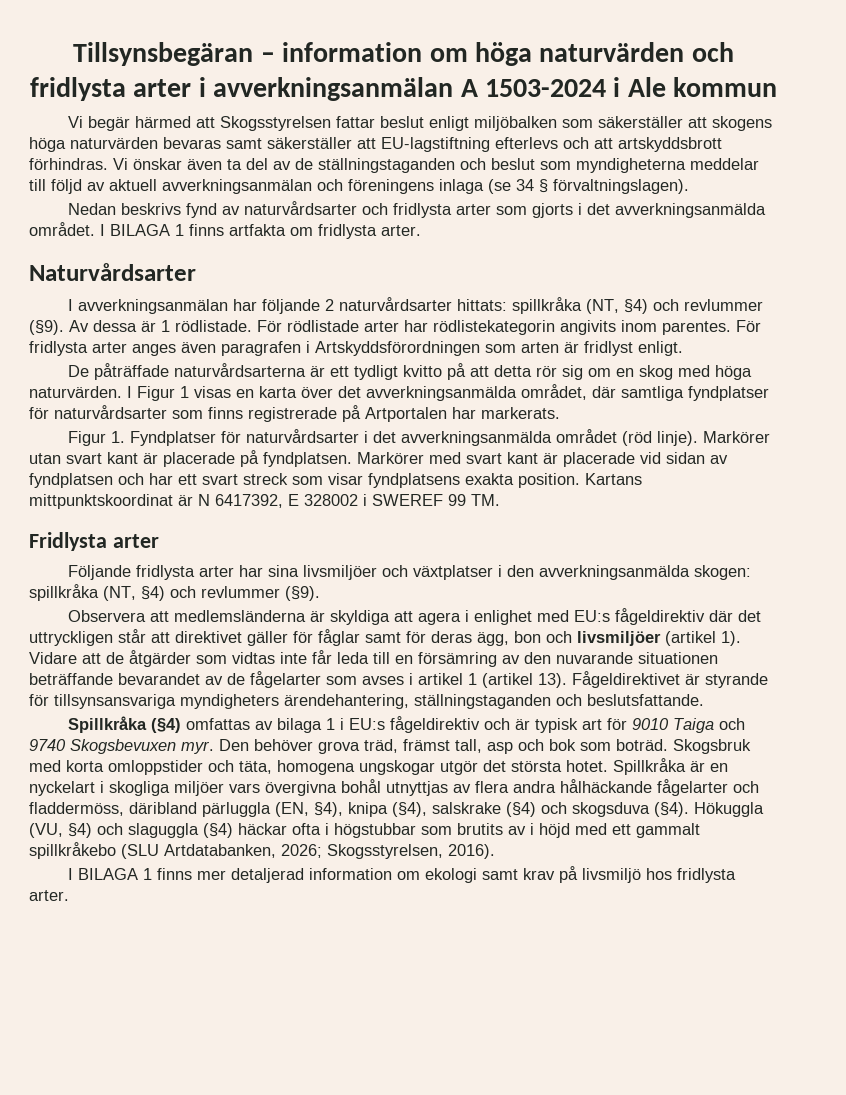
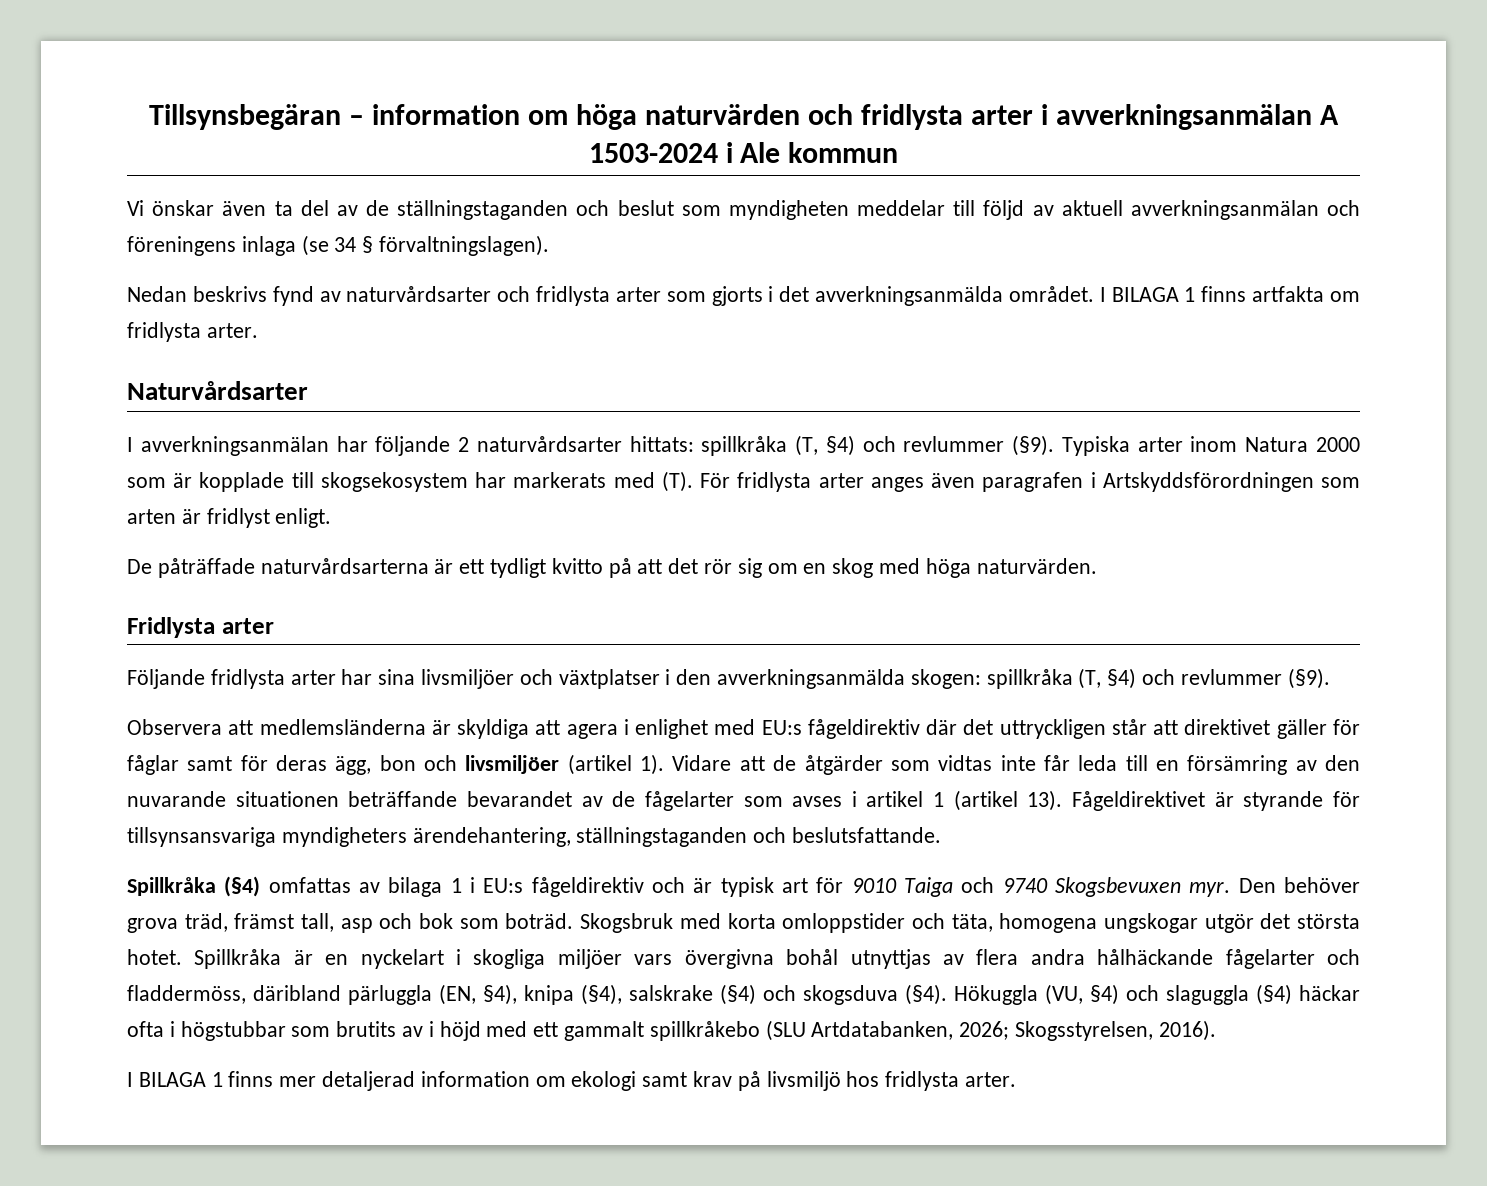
- Vi begär härmed att Skogsstyrelsen fattar beslut enligt miljöbalken som säkerställer att skogens höga naturvärden bevaras samt säkerställer att EU-lagstiftning efterlevs och att artskyddsbrott förhindras. Vi önskar även ta del av de ställningstaganden och beslut som myndigheterna meddelar till följd av aktuell avverkningsanmälan och föreningens inlaga (se 34 § förvaltningslagen).
+ Vi önskar även ta del av de ställningstaganden och beslut som myndigheten meddelar till följd av aktuell avverkningsanmälan och föreningens inlaga (se 34 § förvaltningslagen).
- I avverkningsanmälan har följande 2 naturvårdsarter hittats: spillkråka (NT, §4) och revlummer (§9). Av dessa är 1 rödlistade. För rödlistade arter har rödlistekategorin angivits inom parentes. För fridlysta arter anges även paragrafen i Artskyddsförordningen som arten är fridlyst enligt.
+ I avverkningsanmälan har följande 2 naturvårdsarter hittats: spillkråka (T, §4) och revlummer (§9). Typiska arter inom Natura 2000 som är kopplade till skogsekosystem har markerats med (T). För fridlysta arter anges även paragrafen i Artskyddsförordningen som arten är fridlyst enligt.
- De påträffade naturvårdsarterna är ett tydligt kvitto på att detta rör sig om en skog med höga naturvärden. I Figur 1 visas en karta över det avverkningsanmälda området, där samtliga fyndplatser för naturvårdsarter som finns registrerade på Artportalen har markerats.
- Figur 1. Fyndplatser för naturvårdsarter i det avverkningsanmälda området (röd linje). Markörer utan svart kant är placerade på fyndplatsen. Markörer med svart kant är placerade vid sidan av fyndplatsen och har ett svart streck som visar fyndplatsens exakta position. Kartans mittpunktskoordinat är N 6417392, E 328002 i SWEREF 99 TM.
+ De påträffade naturvårdsarterna är ett tydligt kvitto på att det rör sig om en skog med höga naturvärden.
- Följande fridlysta arter har sina livsmiljöer och växtplatser i den avverkningsanmälda skogen: spillkråka (NT, §4) och revlummer (§9).
+ Följande fridlysta arter har sina livsmiljöer och växtplatser i den avverkningsanmälda skogen: spillkråka (T, §4) och revlummer (§9).

